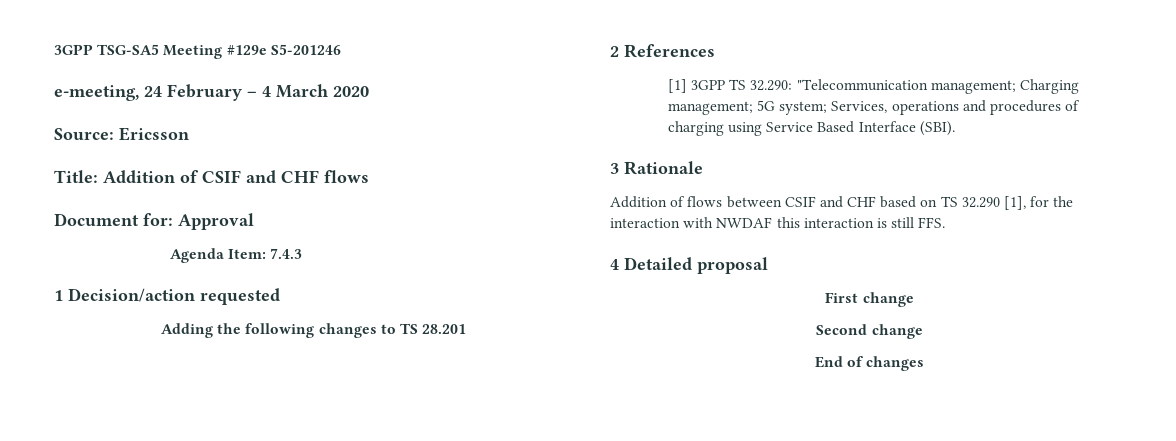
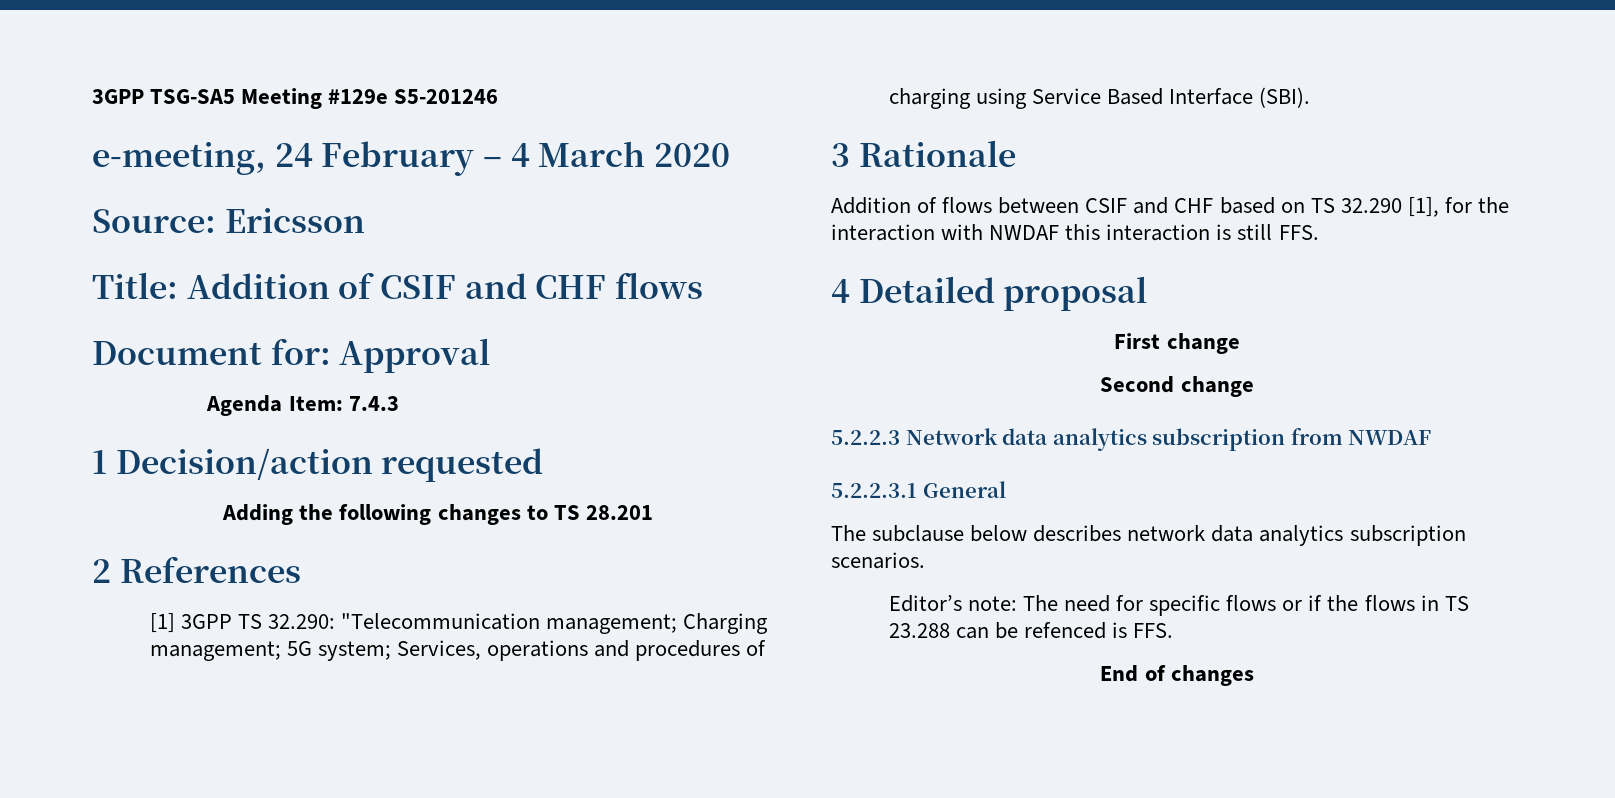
+ 5.2.2.3 Network data analytics subscription from NWDAF
+ 5.2.2.3.1 General
+ The subclause below describes network data analytics subscription scenarios.
+ Editor’s note: The need for specific flows or if the flows in TS 23.288 can be refenced is FFS.

